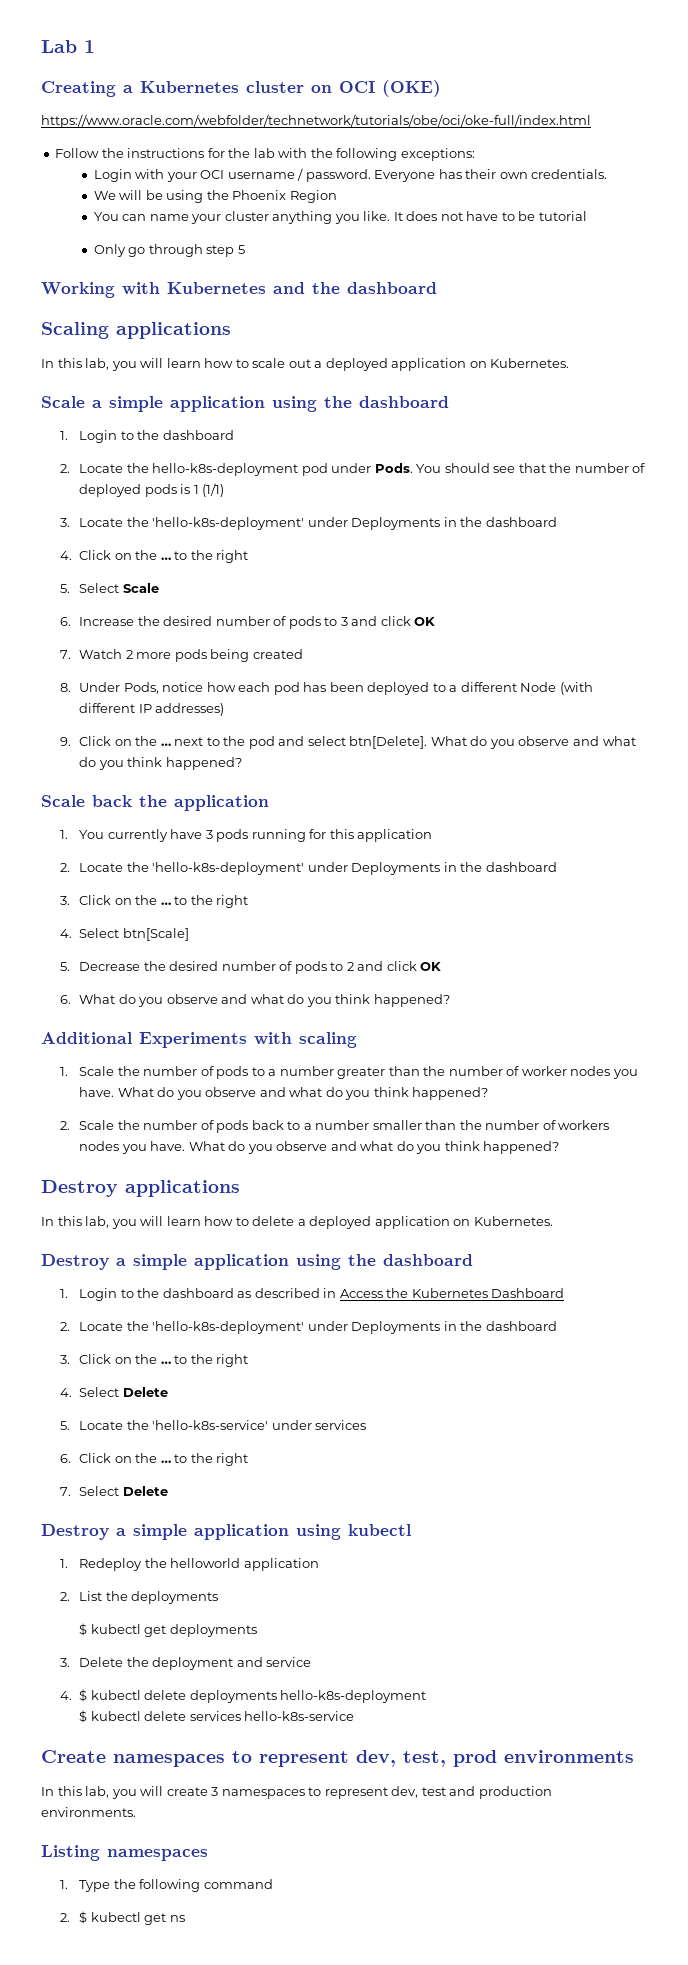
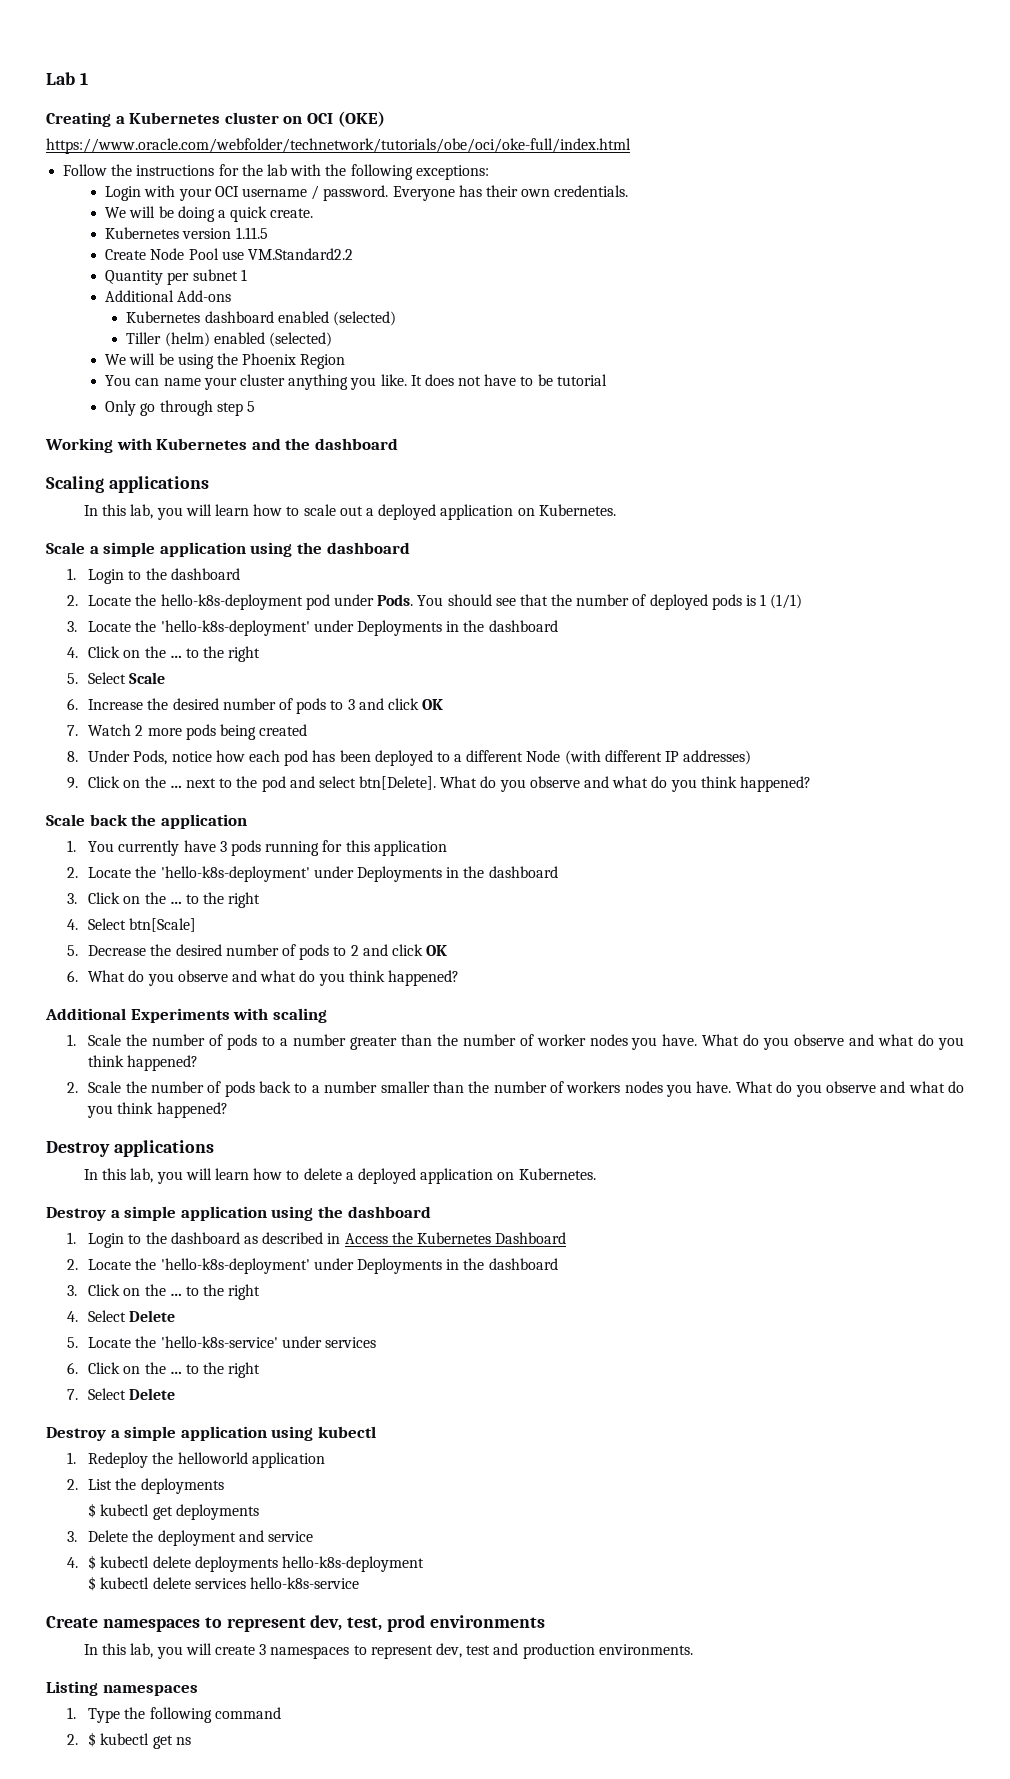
+ We will be doing a quick create.
+ Kubernetes version 1.11.5
+ Create Node Pool use VM.Standard2.2
+ Quantity per subnet 1
+ Additional Add-ons
+ Kubernetes dashboard enabled (selected)
+ Tiller (helm) enabled (selected)

